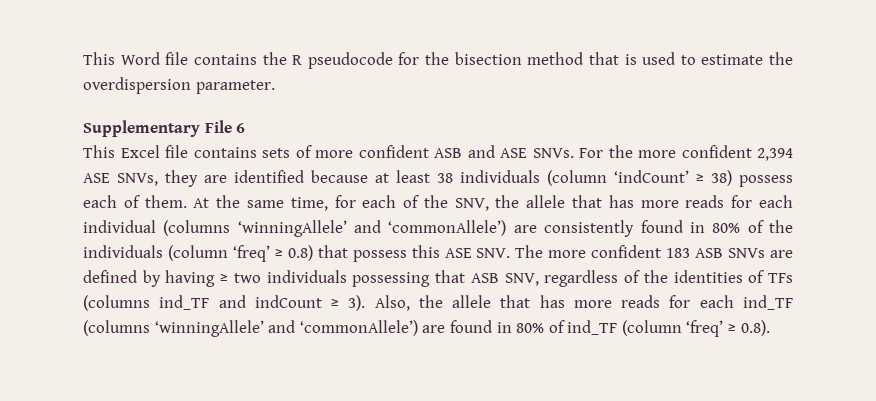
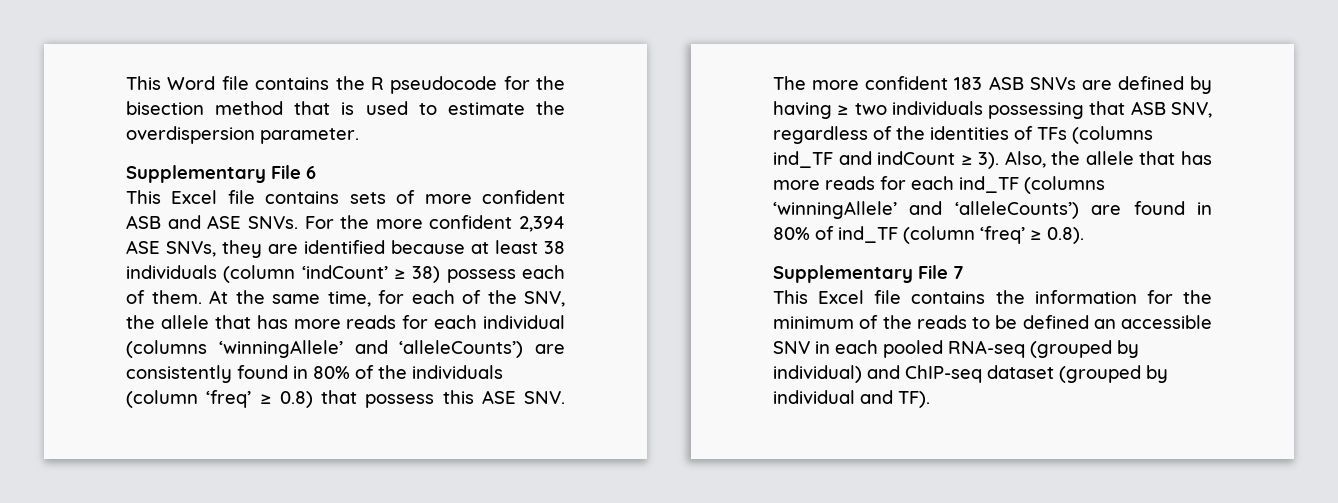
- At the same time, for each of the SNV, the allele that has more reads for each individual (columns ‘winningAllele’ and ‘commonAllele’) are consistently found in 80% of the individuals (column ‘freq’ ≥ 0.8) that possess this ASE SNV. The more confident 183 ASB SNVs are defined by having ≥ two individuals possessing that ASB SNV, regardless of the identities of TFs (columns ind_TF and indCount ≥ 3).
+ At the same time, for each of the SNV, the allele that has more reads for each individual (columns ‘winningAllele’ and ‘alleleCounts’) are consistently found in 80% of the individuals (column ‘freq’ ≥ 0.8) that possess this ASE SNV. The more confident 183 ASB SNVs are defined by having ≥ two individuals possessing that ASB SNV, regardless of the identities of TFs (columns ind_TF and indCount ≥ 3).
- Also, the allele that has more reads for each ind_TF (columns ‘winningAllele’ and ‘commonAllele’) are found in 80% of ind_TF (column ‘freq’ ≥ 0.8).
+ Also, the allele that has more reads for each ind_TF (columns ‘winningAllele’ and ‘alleleCounts’) are found in 80% of ind_TF (column ‘freq’ ≥ 0.8).
+ Supplementary File 7
+ This Excel file contains the information for the minimum of the reads to be defined an accessible SNV in each pooled RNA-seq (grouped by individual) and ChIP-seq dataset (grouped by individual and TF).

